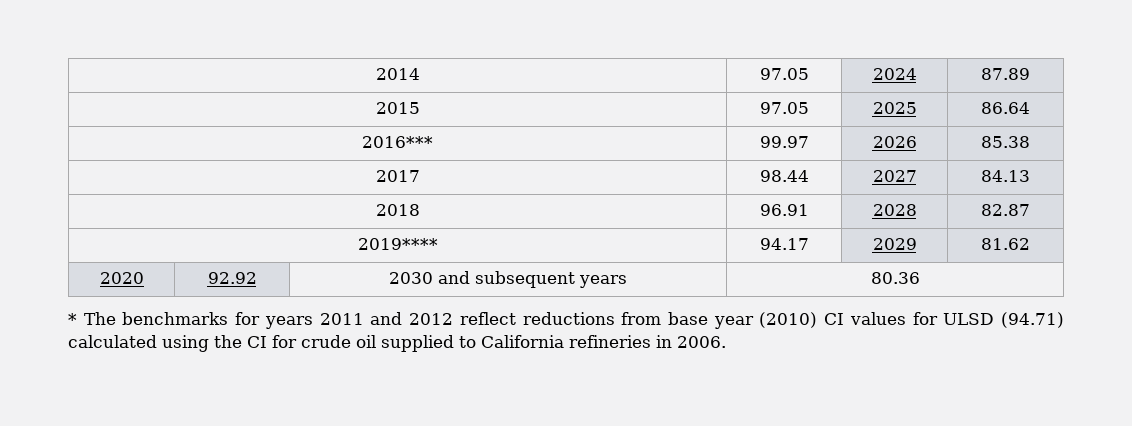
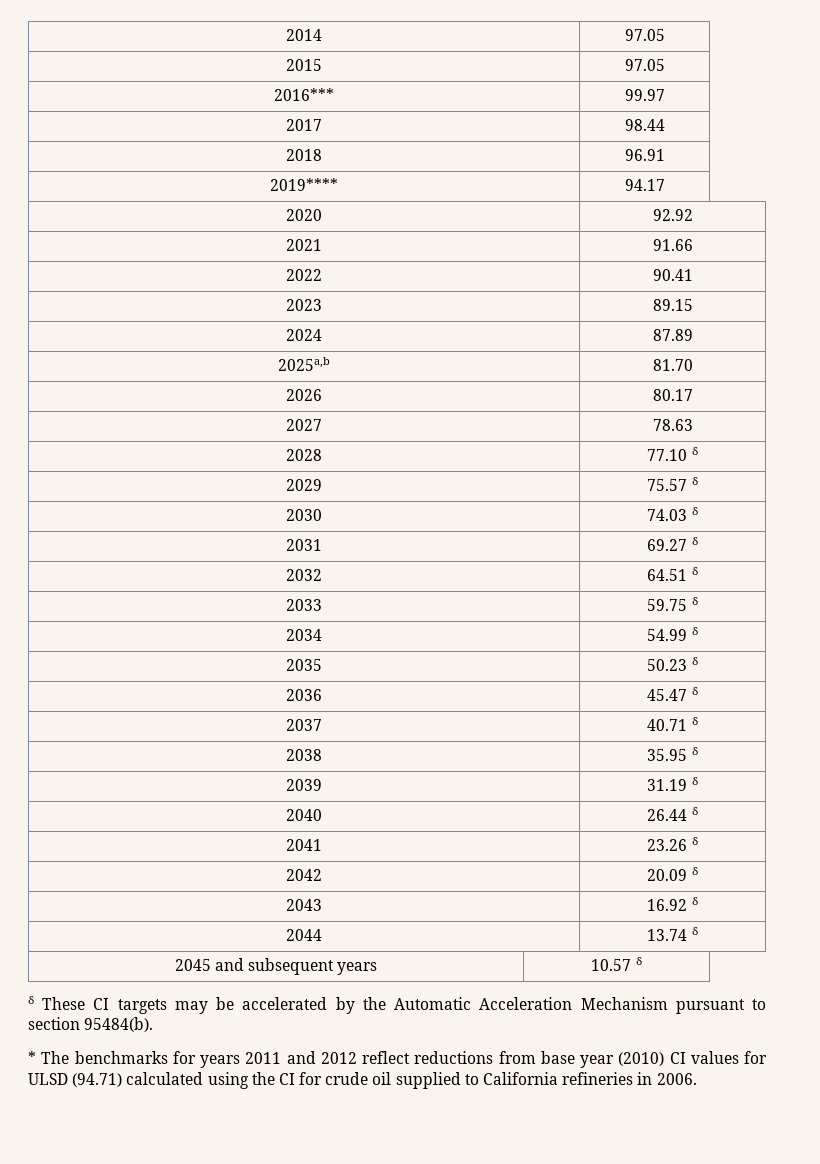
- 2014 | 97.05 | 2024 | 87.89
- 2015 | 97.05 | 2025 | 86.64
- 2016*** | 99.97 | 2026 | 85.38
- 2017 | 98.44 | 2027 | 84.13
- 2018 | 96.91 | 2028 | 82.87
- 2019**** | 94.17 | 2029 | 81.62
- 2020 | 92.92 | 2030 and subsequent years | 80.36
+ 2014 | 97.05
+ 2015 | 97.05
+ 2016*** | 99.97
+ 2017 | 98.44
+ 2018 | 96.91
+ 2019**** | 94.17
+ 2020 | 92.92
+ 2021 | 91.66
+ 2022 | 90.41
+ 2023 | 89.15
+ 2024 | 87.89
+ 2025a,b | 81.70
+ 2026 | 80.17
+ 2027 | 78.63
+ 2028 | 77.10 δ
+ 2029 | 75.57 δ
+ 2030 | 74.03 δ
+ 2031 | 69.27 δ
+ 2032 | 64.51 δ
+ 2033 | 59.75 δ
+ 2034 | 54.99 δ
+ 2035 | 50.23 δ
+ 2036 | 45.47 δ
+ 2037 | 40.71 δ
+ 2038 | 35.95 δ
+ 2039 | 31.19 δ
+ 2040 | 26.44 δ
+ 2041 | 23.26 δ
+ 2042 | 20.09 δ
+ 2043 | 16.92 δ
+ 2044 | 13.74 δ
+ 2045 and subsequent years | 10.57 δ
+ δ These CI targets may be accelerated by the Automatic Acceleration Mechanism pursuant to section 95484(b).

